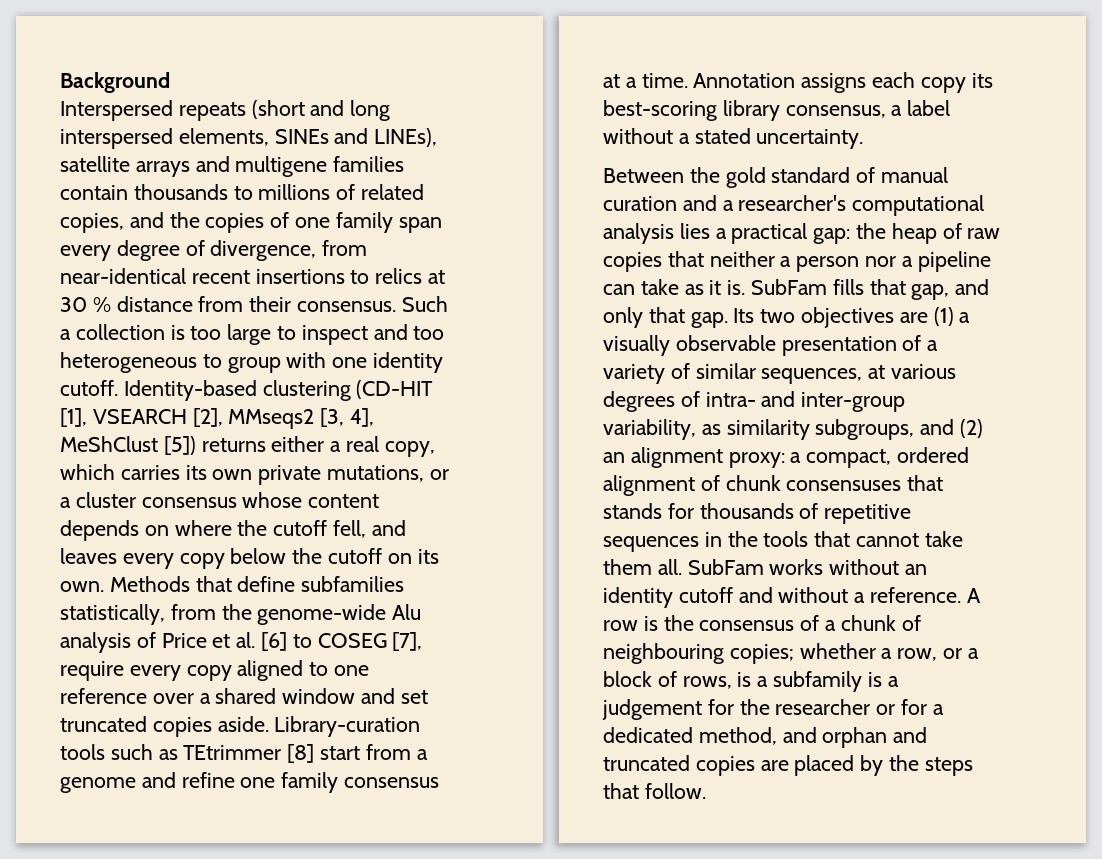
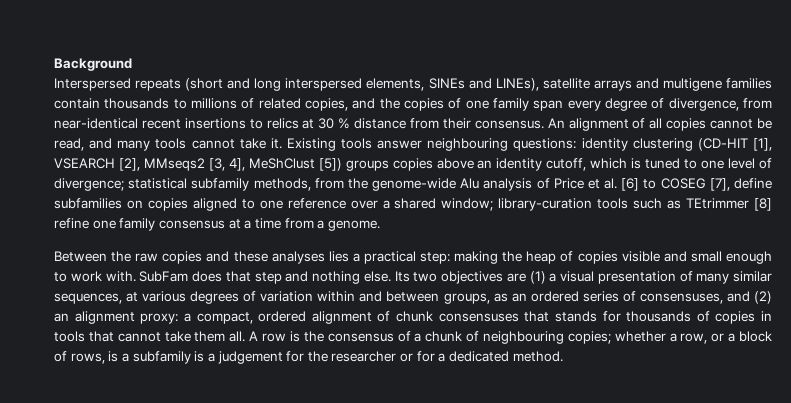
- Such a collection is too large to inspect and too heterogeneous to group with one identity cutoff. Identity-based clustering (CD-HIT [1], VSEARCH [2], MMseqs2 [3, 4], MeShClust [5]) returns either a real copy, which carries its own private mutations, or a cluster consensus whose content depends on where the cutoff fell, and leaves every copy below the cutoff on its own. Methods that define subfamilies statistically, from the genome-wide Alu analysis of Price et al. [6] to COSEG [7], require every copy aligned to one reference over a shared window and set truncated copies aside. Library-curation tools such as TEtrimmer [8] start from a genome and refine one family consensus at a time. Annotation assigns each copy its best-scoring library consensus, a label without a stated uncertainty.
- Between the gold standard of manual curation and a researcher's computational analysis lies a practical gap: the heap of raw copies that neither a person nor a pipeline can take as it is. SubFam fills that gap, and only that gap.
+ An alignment of all copies cannot be read, and many tools cannot take it. Existing tools answer neighbouring questions: identity clustering (CD-HIT [1], VSEARCH [2], MMseqs2 [3, 4], MeShClust [5]) groups copies above an identity cutoff, which is tuned to one level of divergence; statistical subfamily methods, from the genome-wide Alu analysis of Price et al. [6] to COSEG [7], define subfamilies on copies aligned to one reference over a shared window; library-curation tools such as TEtrimmer [8] refine one family consensus at a time from a genome.
+ Between the raw copies and these analyses lies a practical step: making the heap of copies visible and small enough to work with. SubFam does that step and nothing else.
- Its two objectives are (1) a visually observable presentation of a variety of similar sequences, at various degrees of intra- and inter-group variability, as similarity subgroups, and (2) an alignment proxy: a compact, ordered alignment of chunk consensuses that stands for thousands of repetitive sequences in the tools that cannot take them all.
+ Its two objectives are (1) a visual presentation of many similar sequences, at various degrees of variation within and between groups, as an ordered series of consensuses, and (2) an alignment proxy: a compact, ordered alignment of chunk consensuses that stands for thousands of copies in tools that cannot take them all.
- SubFam works without an identity cutoff and without a reference.
- A row is the consensus of a chunk of neighbouring copies; whether a row, or a block of rows, is a subfamily is a judgement for the researcher or for a dedicated method, and orphan and truncated copies are placed by the steps that follow.
+ A row is the consensus of a chunk of neighbouring copies; whether a row, or a block of rows, is a subfamily is a judgement for the researcher or for a dedicated method.

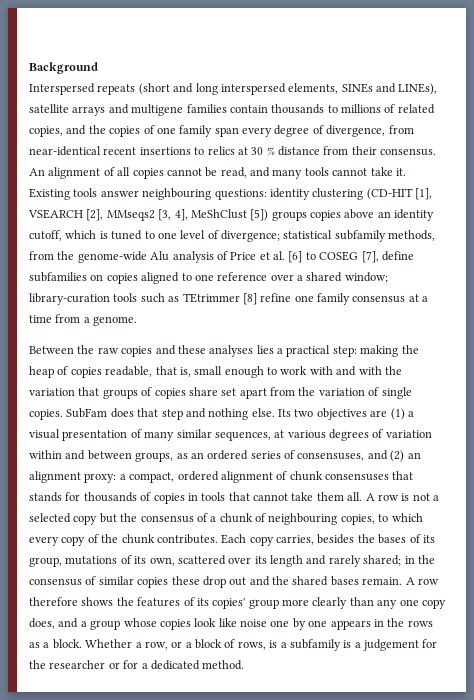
- Between the raw copies and these analyses lies a practical step: making the heap of copies visible and small enough to work with.
+ Between the raw copies and these analyses lies a practical step: making the heap of copies readable, that is, small enough to work with and with the variation that groups of copies share set apart from the variation of single copies.
- A row is the consensus of a chunk of neighbouring copies; whether a row, or a block of rows, is a subfamily is a judgement for the researcher or for a dedicated method.
+ A row is not a selected copy but the consensus of a chunk of neighbouring copies, to which every copy of the chunk contributes. Each copy carries, besides the bases of its group, mutations of its own, scattered over its length and rarely shared; in the consensus of similar copies these drop out and the shared bases remain. A row therefore shows the features of its copies' group more clearly than any one copy does, and a group whose copies look like noise one by one appears in the rows as a block. Whether a row, or a block of rows, is a subfamily is a judgement for the researcher or for a dedicated method.

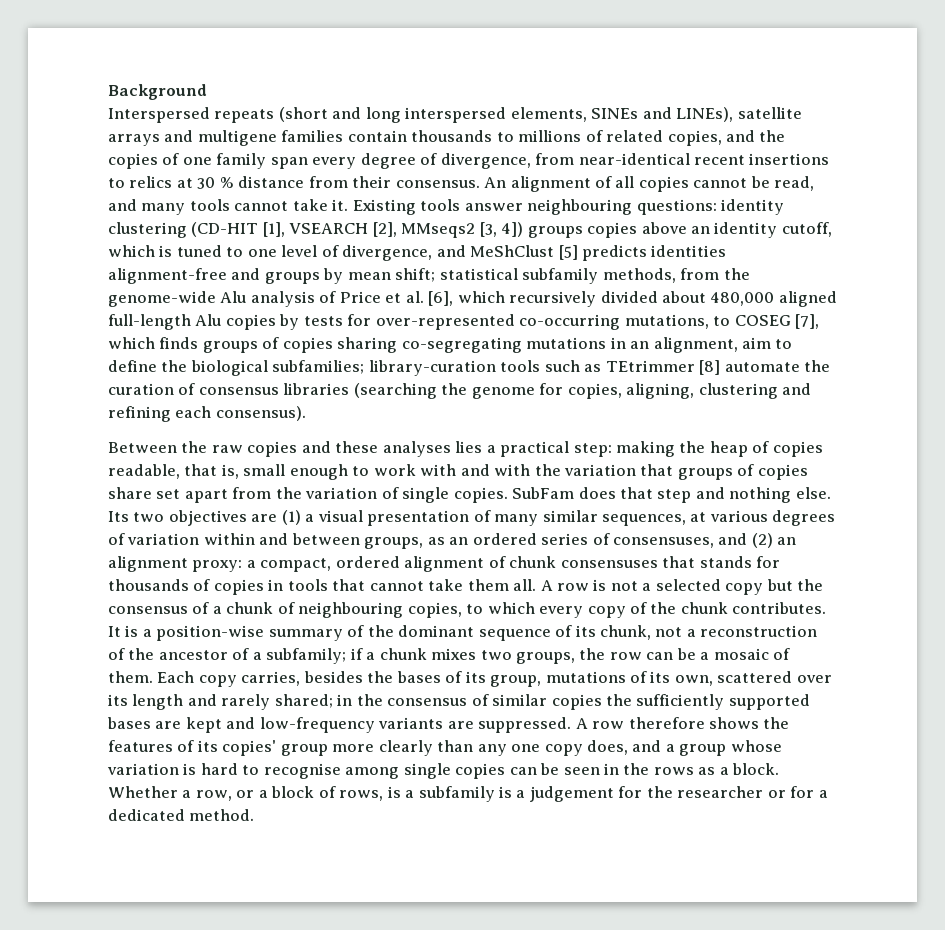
- Existing tools answer neighbouring questions: identity clustering (CD-HIT [1], VSEARCH [2], MMseqs2 [3, 4], MeShClust [5]) groups copies above an identity cutoff, which is tuned to one level of divergence; statistical subfamily methods, from the genome-wide Alu analysis of Price et al. [6] to COSEG [7], define subfamilies on copies aligned to one reference over a shared window; library-curation tools such as TEtrimmer [8] refine one family consensus at a time from a genome.
+ Existing tools answer neighbouring questions: identity clustering (CD-HIT [1], VSEARCH [2], MMseqs2 [3, 4]) groups copies above an identity cutoff, which is tuned to one level of divergence, and MeShClust [5] predicts identities alignment-free and groups by mean shift; statistical subfamily methods, from the genome-wide Alu analysis of Price et al. [6], which recursively divided about 480,000 aligned full-length Alu copies by tests for over-represented co-occurring mutations, to COSEG [7], which finds groups of copies sharing co-segregating mutations in an alignment, aim to define the biological subfamilies; library-curation tools such as TEtrimmer [8] automate the curation of consensus libraries (searching the genome for copies, aligning, clustering and refining each consensus).
+ It is a position-wise summary of the dominant sequence of its chunk, not a reconstruction of the ancestor of a subfamily; if a chunk mixes two groups, the row can be a mosaic of them.
- Each copy carries, besides the bases of its group, mutations of its own, scattered over its length and rarely shared; in the consensus of similar copies these drop out and the shared bases remain.
+ Each copy carries, besides the bases of its group, mutations of its own, scattered over its length and rarely shared; in the consensus of similar copies the sufficiently supported bases are kept and low-frequency variants are suppressed.
- A row therefore shows the features of its copies' group more clearly than any one copy does, and a group whose copies look like noise one by one appears in the rows as a block.
+ A row therefore shows the features of its copies' group more clearly than any one copy does, and a group whose variation is hard to recognise among single copies can be seen in the rows as a block.

